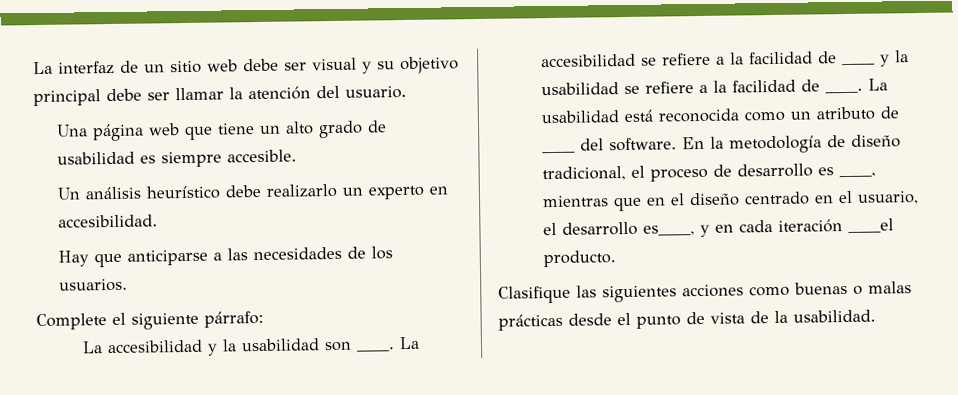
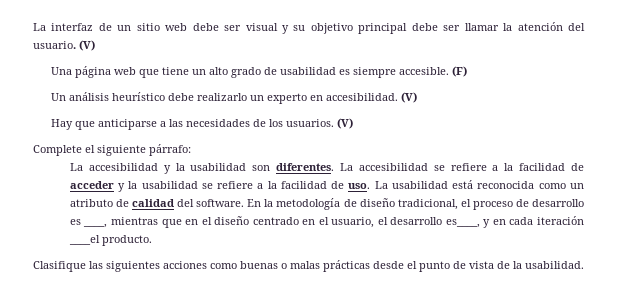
- La interfaz de un sitio web debe ser visual y su objetivo principal debe ser llamar la atención del usuario.
+ La interfaz de un sitio web debe ser visual y su objetivo principal debe ser llamar la atención del usuario. (V)
+ (F)
- Un análisis heurístico debe realizarlo un experto en accesibilidad.
+ Un análisis heurístico debe realizarlo un experto en accesibilidad. (V)
- Hay que anticiparse a las necesidades de los usuarios.
+ Hay que anticiparse a las necesidades de los usuarios. (V)
- La accesibilidad y la usabilidad son ____.
+ La accesibilidad y la usabilidad son diferentes.
- La accesibilidad se refiere a la facilidad de ____ y la usabilidad se refiere a la facilidad de ____.
+ La accesibilidad se refiere a la facilidad de acceder y la usabilidad se refiere a la facilidad de uso.
- La usabilidad está reconocida como un atributo de ____ del software.
+ La usabilidad está reconocida como un atributo de calidad del software.

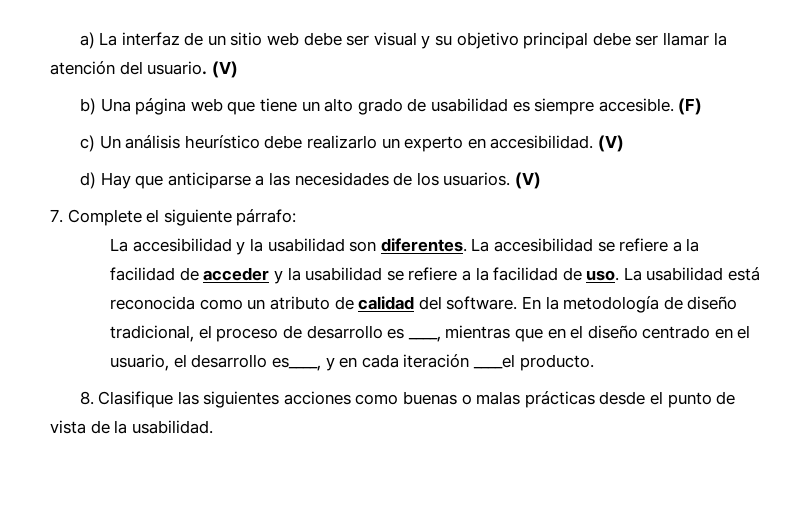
- La interfaz de un sitio web debe ser visual y su objetivo principal debe ser llamar la atención del usuario.
+ a) La interfaz de un sitio web debe ser visual y su objetivo principal debe ser llamar la atención del usuario.
- Una página web que tiene un alto grado de usabilidad es siempre accesible.
+ b) Una página web que tiene un alto grado de usabilidad es siempre accesible.
- Un análisis heurístico debe realizarlo un experto en accesibilidad.
+ c) Un análisis heurístico debe realizarlo un experto en accesibilidad.
- Hay que anticiparse a las necesidades de los usuarios.
+ d) Hay que anticiparse a las necesidades de los usuarios.
- Complete el siguiente párrafo:
+ 7. Complete el siguiente párrafo:
- Clasifique las siguientes acciones como buenas o malas prácticas desde el punto de vista de la usabilidad.
+ 8. Clasifique las siguientes acciones como buenas o malas prácticas desde el punto de vista de la usabilidad.

